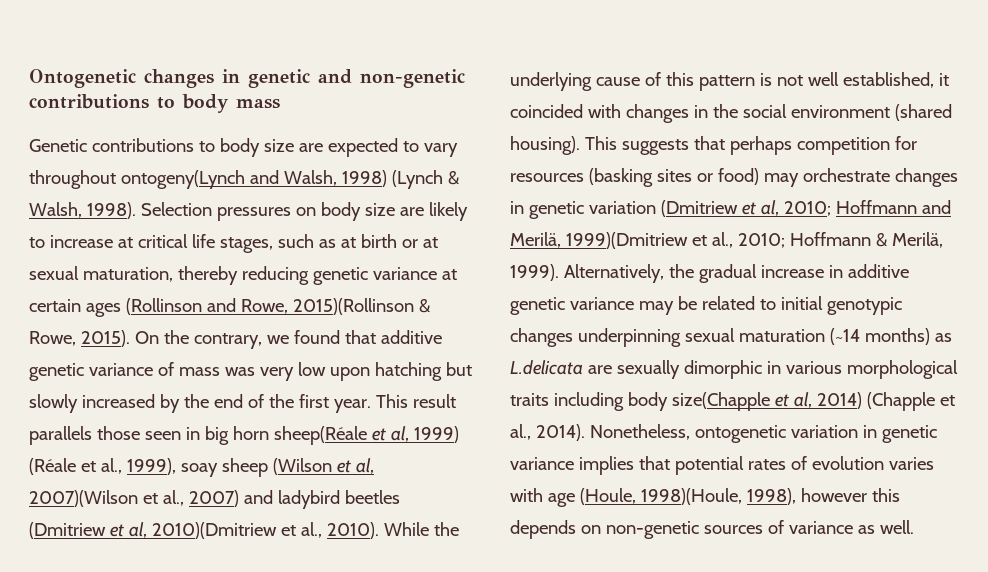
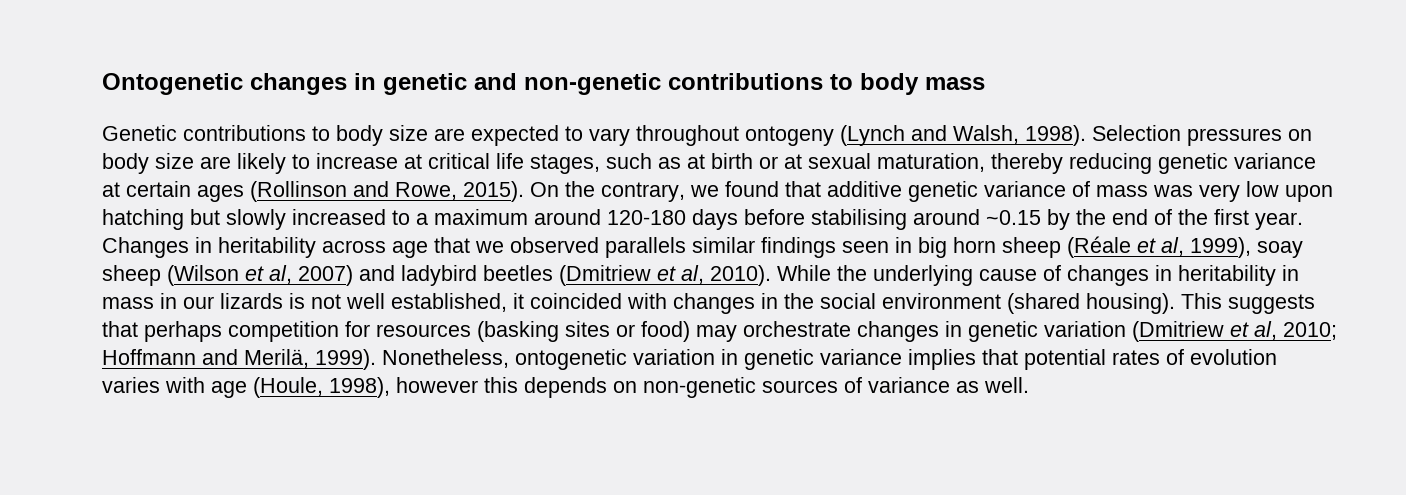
- Genetic contributions to body size are expected to vary throughout ontogeny(Lynch and Walsh, 1998) (Lynch & Walsh, 1998).
+ Genetic contributions to body size are expected to vary throughout ontogeny (Lynch and Walsh, 1998).
- Selection pressures on body size are likely to increase at critical life stages, such as at birth or at sexual maturation, thereby reducing genetic variance at certain ages (Rollinson and Rowe, 2015)(Rollinson & Rowe, 2015).
+ Selection pressures on body size are likely to increase at critical life stages, such as at birth or at sexual maturation, thereby reducing genetic variance at certain ages (Rollinson and Rowe, 2015).
- On the contrary, we found that additive genetic variance of mass was very low upon hatching but slowly increased by the end of the first year.
+ On the contrary, we found that additive genetic variance of mass was very low upon hatching but slowly increased to a maximum around 120-180 days before stabilising around ~0.15 by the end of the first year.
- This result parallels those seen in big horn sheep(Réale et al, 1999) (Réale et al., 1999), soay sheep (Wilson et al, 2007)(Wilson et al., 2007) and ladybird beetles (Dmitriew et al, 2010)(Dmitriew et al., 2010).
+ Changes in heritability across age that we observed parallels similar findings seen in big horn sheep (Réale et al, 1999), soay sheep (Wilson et al, 2007) and ladybird beetles (Dmitriew et al, 2010).
- While the underlying cause of this pattern is not well established, it coincided with changes in the social environment (shared housing).
+ While the underlying cause of changes in heritability in mass in our lizards is not well established, it coincided with changes in the social environment (shared housing).
- This suggests that perhaps competition for resources (basking sites or food) may orchestrate changes in genetic variation (Dmitriew et al, 2010; Hoffmann and Merilä, 1999)(Dmitriew et al., 2010; Hoffmann & Merilä, 1999). Alternatively, the gradual increase in additive genetic variance may be related to initial genotypic changes underpinning sexual maturation (~14 months) as L.delicata are sexually dimorphic in various morphological traits including body size(Chapple et al, 2014) (Chapple et al., 2014).
+ This suggests that perhaps competition for resources (basking sites or food) may orchestrate changes in genetic variation (Dmitriew et al, 2010; Hoffmann and Merilä, 1999).
- Nonetheless, ontogenetic variation in genetic variance implies that potential rates of evolution varies with age (Houle, 1998)(Houle, 1998), however this depends on non-genetic sources of variance as well.
+ Nonetheless, ontogenetic variation in genetic variance implies that potential rates of evolution varies with age (Houle, 1998), however this depends on non-genetic sources of variance as well.

